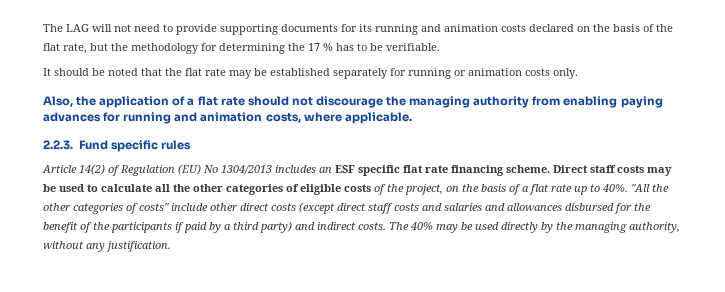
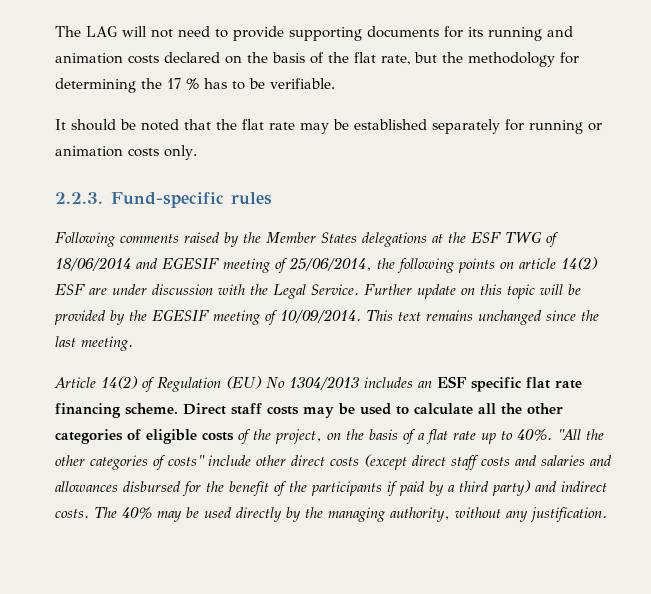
- Also, the application of a flat rate should not discourage the managing authority from enabling paying advances for running and animation costs, where applicable.
- 2.2.3. Fund specific rules
+ 2.2.3. Fund-specific rules
+ Following comments raised by the Member States delegations at the ESF TWG of 18/06/2014 and EGESIF meeting of 25/06/2014, the following points on article 14(2) ESF are under discussion with the Legal Service. Further update on this topic will be provided by the EGESIF meeting of 10/09/2014. This text remains unchanged since the last meeting.

